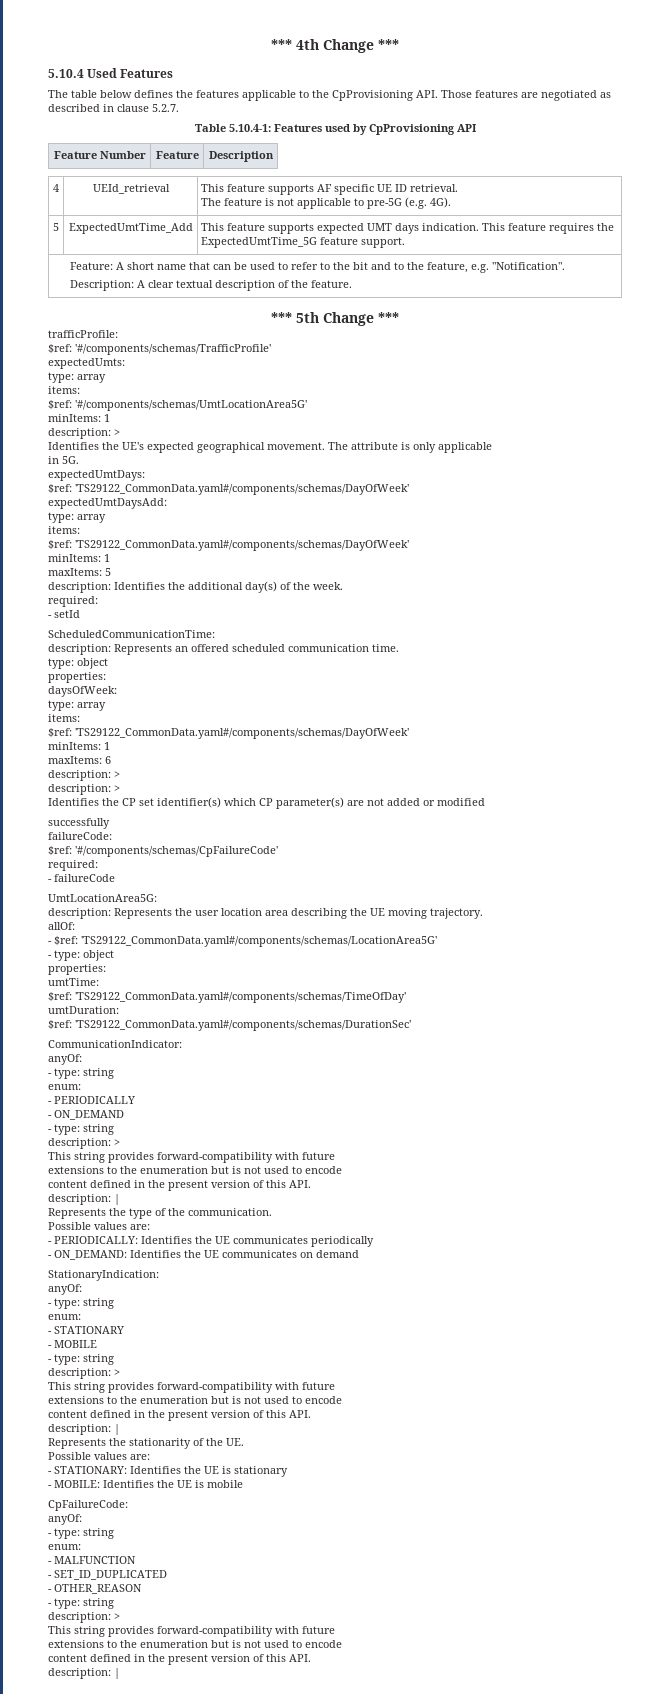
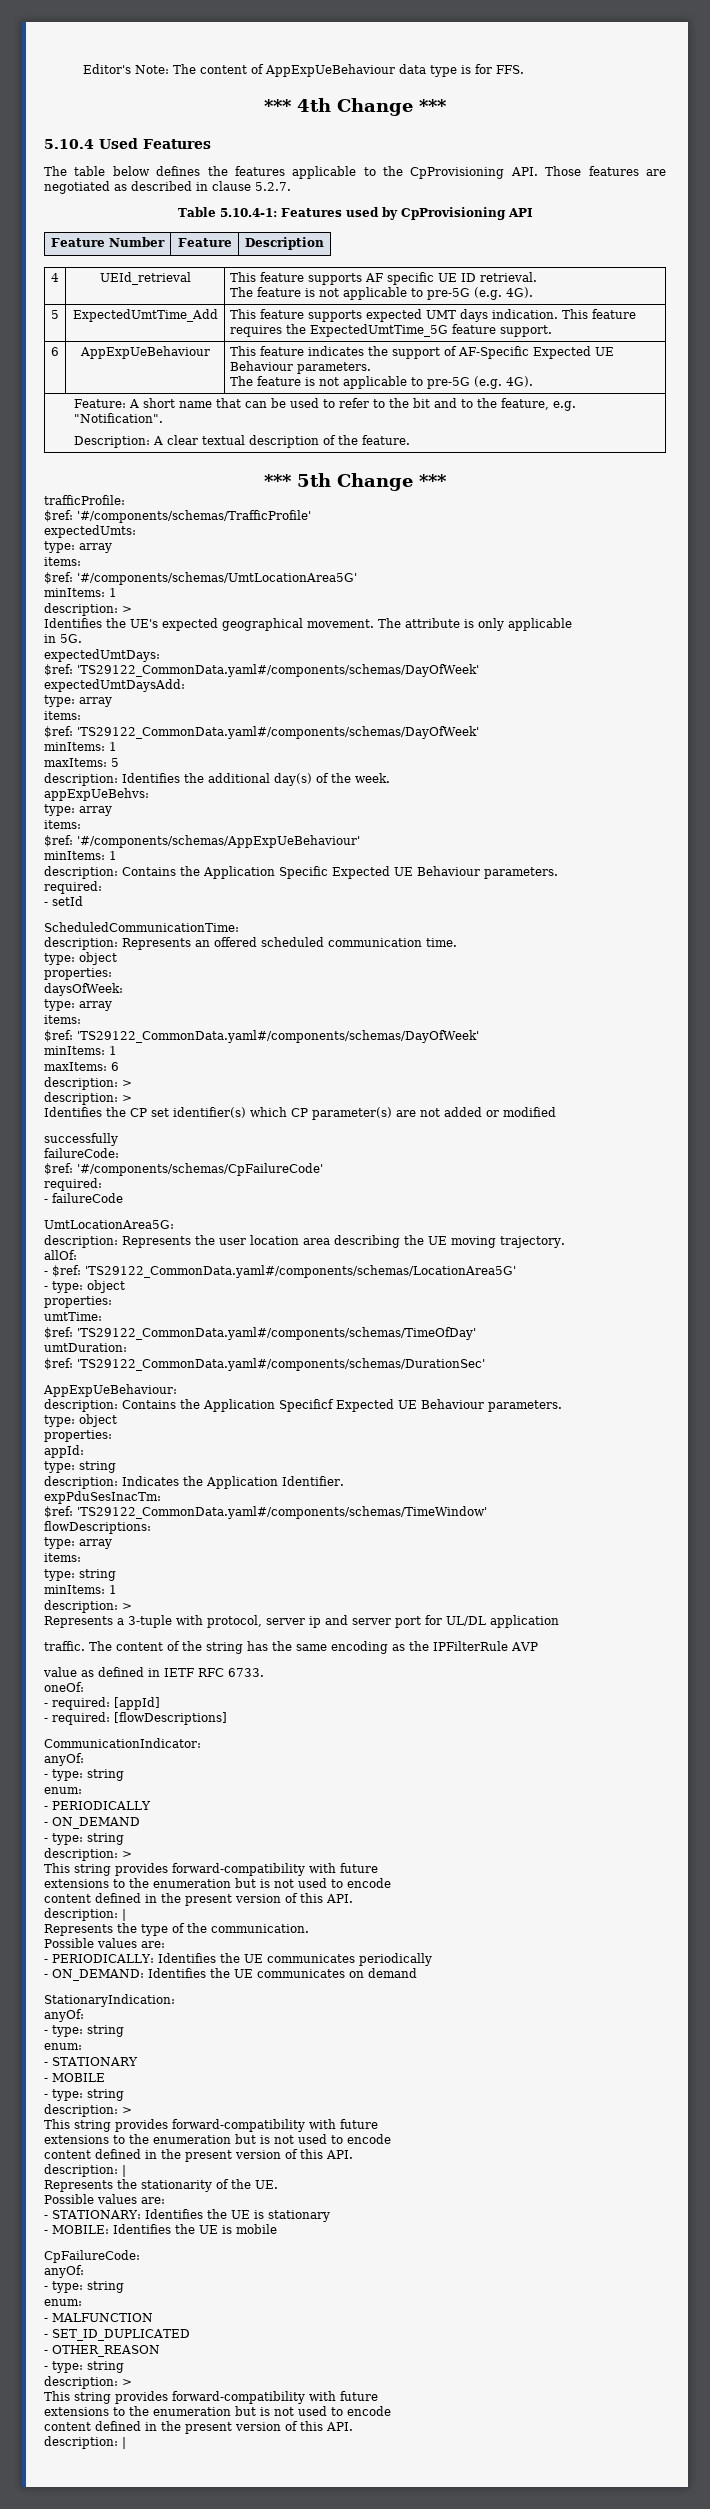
+ Editor's Note: The content of AppExpUeBehaviour data type is for FFS.
+ 6 | AppExpUeBehaviour | This feature indicates the support of AF-Specific Expected UE Behaviour parameters.
+ The feature is not applicable to pre-5G (e.g. 4G).
+ appExpUeBehvs:
+ type: array
+ items:
+ $ref: '#/components/schemas/AppExpUeBehaviour'
+ minItems: 1
+ description: Contains the Application Specific Expected UE Behaviour parameters.
+ AppExpUeBehaviour:
+ description: Contains the Application Specificf Expected UE Behaviour parameters.
+ type: object
+ properties:
+ appId:
+ type: string
+ description: Indicates the Application Identifier.
+ expPduSesInacTm:
+ $ref: 'TS29122_CommonData.yaml#/components/schemas/TimeWindow'
+ flowDescriptions:
+ type: array
+ items:
+ type: string
+ minItems: 1
+ description: >
+ Represents a 3-tuple with protocol, server ip and server port for UL/DL application
+ traffic. The content of the string has the same encoding as the IPFilterRule AVP
+ value as defined in IETF RFC 6733.
+ oneOf:
+ - required: [appId]
+ - required: [flowDescriptions]

